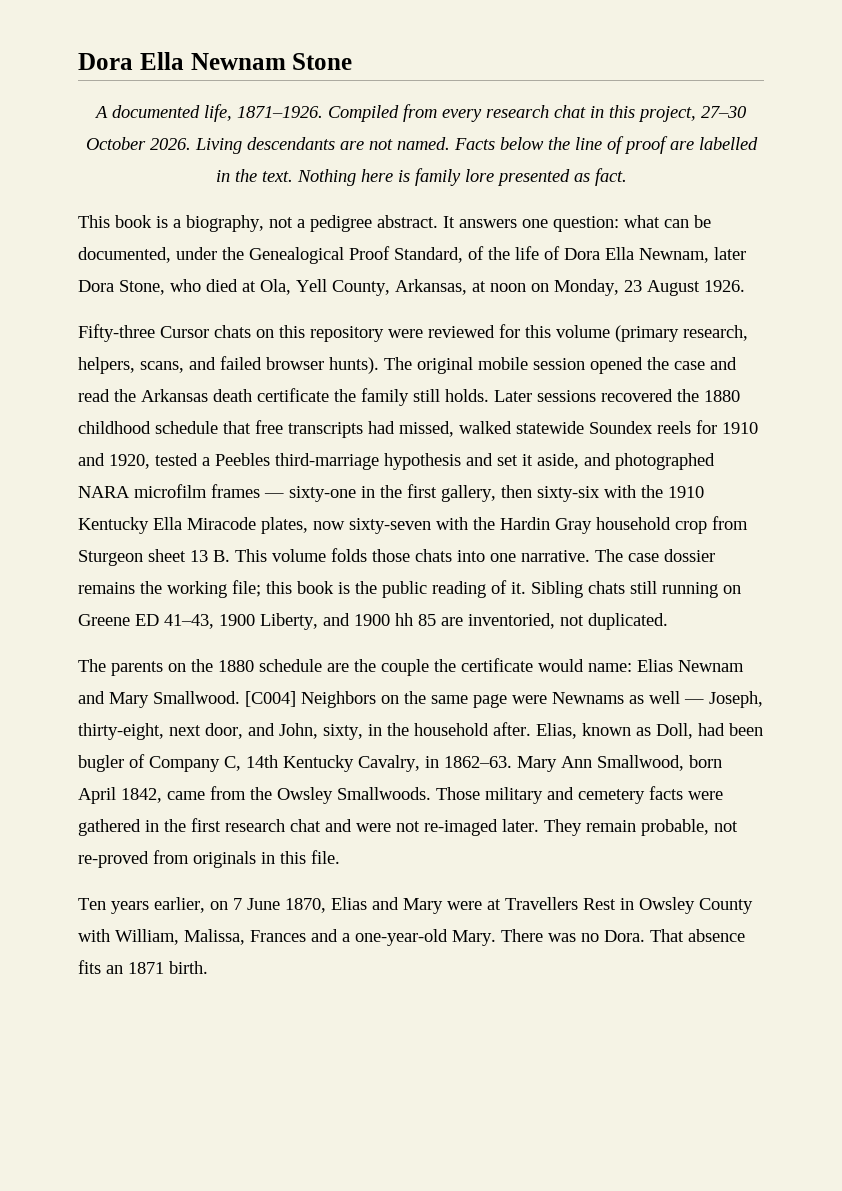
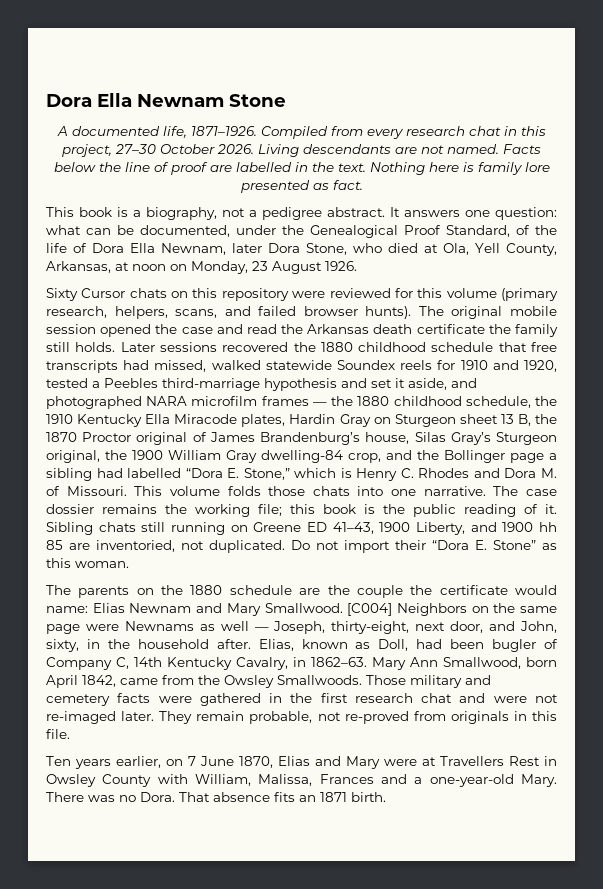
- Fifty-three Cursor chats on this repository were reviewed for this volume (primary research, helpers, scans, and failed browser hunts).
+ Sixty Cursor chats on this repository were reviewed for this volume (primary research, helpers, scans, and failed browser hunts).
- Later sessions recovered the 1880 childhood schedule that free transcripts had missed, walked statewide Soundex reels for 1910 and 1920, tested a Peebles third-marriage hypothesis and set it aside, and photographed NARA microfilm frames — sixty-one in the first gallery, then sixty-six with the 1910 Kentucky Ella Miracode plates, now sixty-seven with the Hardin Gray household crop from Sturgeon sheet 13 B. This volume folds those chats into one narrative.
+ Later sessions recovered the 1880 childhood schedule that free transcripts had missed, walked statewide Soundex reels for 1910 and 1920, tested a Peebles third-marriage hypothesis and set it aside, and photographed NARA microfilm frames — the 1880 childhood schedule, the 1910 Kentucky Ella Miracode plates, Hardin Gray on Sturgeon sheet 13 B, the 1870 Proctor original of James Brandenburg’s house, Silas Gray’s Sturgeon original, the 1900 William Gray dwelling-84 crop, and the Bollinger page a sibling had labelled “Dora E. Stone,” which is Henry C. Rhodes and Dora M. of Missouri. This volume folds those chats into one narrative.
+ Do not import their “Dora E. Stone” as this woman.

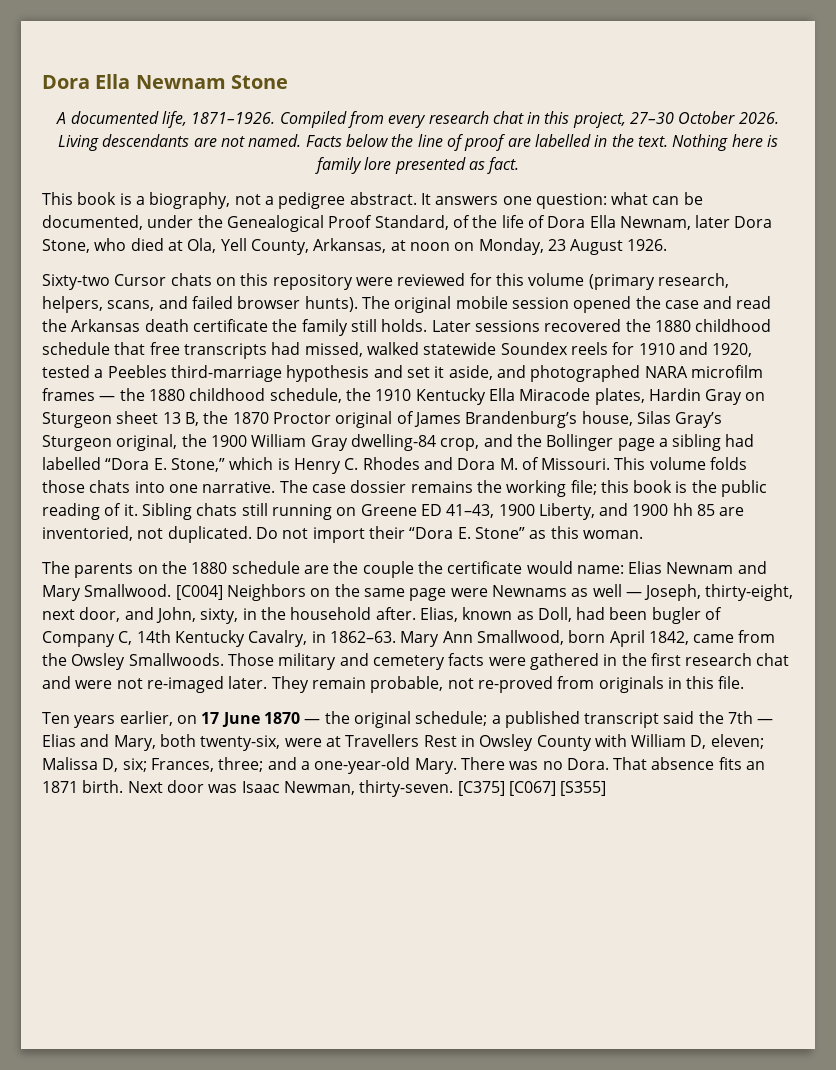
- Sixty Cursor chats on this repository were reviewed for this volume (primary research, helpers, scans, and failed browser hunts).
+ Sixty-two Cursor chats on this repository were reviewed for this volume (primary research, helpers, scans, and failed browser hunts).
- Ten years earlier, on 7 June 1870, Elias and Mary were at Travellers Rest in Owsley County with William, Malissa, Frances and a one-year-old Mary.
+ Ten years earlier, on 17 June 1870 — the original schedule; a published transcript said the 7th — Elias and Mary, both twenty-six, were at Travellers Rest in Owsley County with William D, eleven; Malissa D, six; Frances, three; and a one-year-old Mary.
+ Next door was Isaac Newman, thirty-seven. [C375] [C067] [S355]

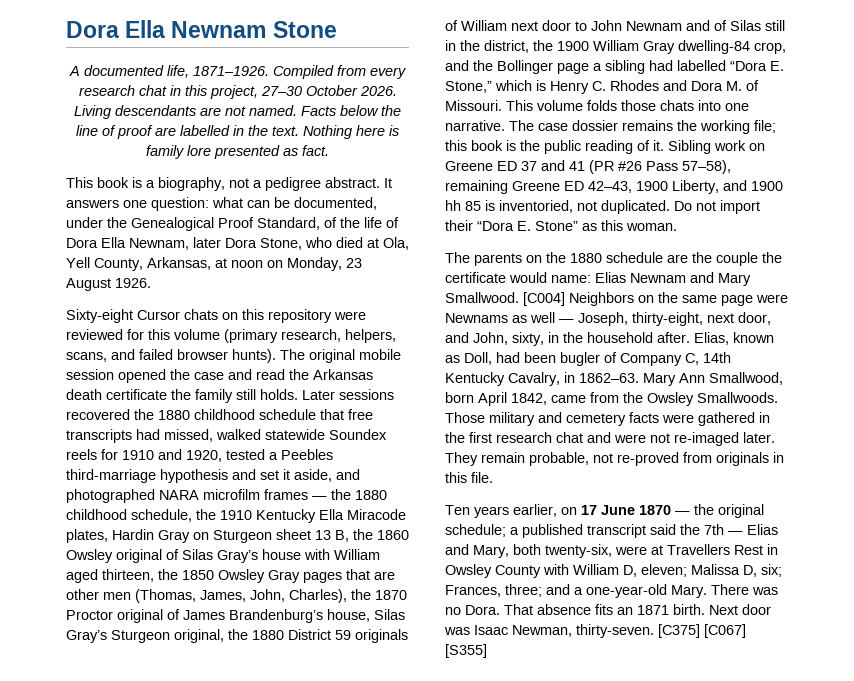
- Sixty-two Cursor chats on this repository were reviewed for this volume (primary research, helpers, scans, and failed browser hunts).
+ Sixty-eight Cursor chats on this repository were reviewed for this volume (primary research, helpers, scans, and failed browser hunts).
- Later sessions recovered the 1880 childhood schedule that free transcripts had missed, walked statewide Soundex reels for 1910 and 1920, tested a Peebles third-marriage hypothesis and set it aside, and photographed NARA microfilm frames — the 1880 childhood schedule, the 1910 Kentucky Ella Miracode plates, Hardin Gray on Sturgeon sheet 13 B, the 1870 Proctor original of James Brandenburg’s house, Silas Gray’s Sturgeon original, the 1900 William Gray dwelling-84 crop, and the Bollinger page a sibling had labelled “Dora E. Stone,” which is Henry C. Rhodes and Dora M. of Missouri.
+ Later sessions recovered the 1880 childhood schedule that free transcripts had missed, walked statewide Soundex reels for 1910 and 1920, tested a Peebles third-marriage hypothesis and set it aside, and photographed NARA microfilm frames — the 1880 childhood schedule, the 1910 Kentucky Ella Miracode plates, Hardin Gray on Sturgeon sheet 13 B, the 1860 Owsley original of Silas Gray’s house with William aged thirteen, the 1850 Owsley Gray pages that are other men (Thomas, James, John, Charles), the 1870 Proctor original of James Brandenburg’s house, Silas Gray’s Sturgeon original, the 1880 District 59 originals of William next door to John Newnam and of Silas still in the district, the 1900 William Gray dwelling-84 crop, and the Bollinger page a sibling had labelled “Dora E. Stone,” which is Henry C. Rhodes and Dora M. of Missouri.
- Sibling chats still running on Greene ED 41–43, 1900 Liberty, and 1900 hh 85 are inventoried, not duplicated.
+ Sibling work on Greene ED 37 and 41 (PR #26 Pass 57–58), remaining Greene ED 42–43, 1900 Liberty, and 1900 hh 85 is inventoried, not duplicated.

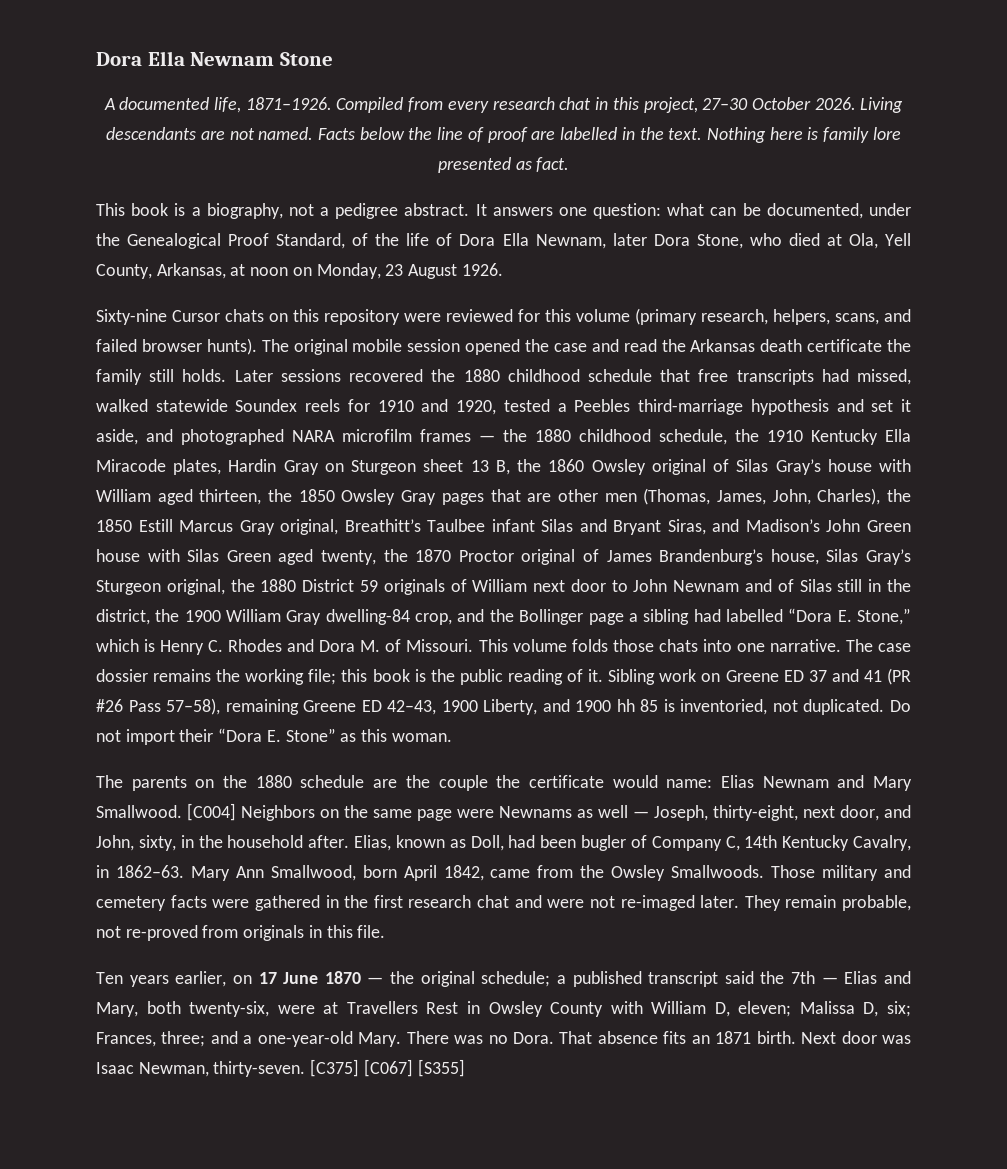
- Sixty-eight Cursor chats on this repository were reviewed for this volume (primary research, helpers, scans, and failed browser hunts).
+ Sixty-nine Cursor chats on this repository were reviewed for this volume (primary research, helpers, scans, and failed browser hunts).
- Later sessions recovered the 1880 childhood schedule that free transcripts had missed, walked statewide Soundex reels for 1910 and 1920, tested a Peebles third-marriage hypothesis and set it aside, and photographed NARA microfilm frames — the 1880 childhood schedule, the 1910 Kentucky Ella Miracode plates, Hardin Gray on Sturgeon sheet 13 B, the 1860 Owsley original of Silas Gray’s house with William aged thirteen, the 1850 Owsley Gray pages that are other men (Thomas, James, John, Charles), the 1870 Proctor original of James Brandenburg’s house, Silas Gray’s Sturgeon original, the 1880 District 59 originals of William next door to John Newnam and of Silas still in the district, the 1900 William Gray dwelling-84 crop, and the Bollinger page a sibling had labelled “Dora E. Stone,” which is Henry C. Rhodes and Dora M. of Missouri.
+ Later sessions recovered the 1880 childhood schedule that free transcripts had missed, walked statewide Soundex reels for 1910 and 1920, tested a Peebles third-marriage hypothesis and set it aside, and photographed NARA microfilm frames — the 1880 childhood schedule, the 1910 Kentucky Ella Miracode plates, Hardin Gray on Sturgeon sheet 13 B, the 1860 Owsley original of Silas Gray’s house with William aged thirteen, the 1850 Owsley Gray pages that are other men (Thomas, James, John, Charles), the 1850 Estill Marcus Gray original, Breathitt’s Taulbee infant Silas and Bryant Siras, and Madison’s John Green house with Silas Green aged twenty, the 1870 Proctor original of James Brandenburg’s house, Silas Gray’s Sturgeon original, the 1880 District 59 originals of William next door to John Newnam and of Silas still in the district, the 1900 William Gray dwelling-84 crop, and the Bollinger page a sibling had labelled “Dora E. Stone,” which is Henry C. Rhodes and Dora M. of Missouri.

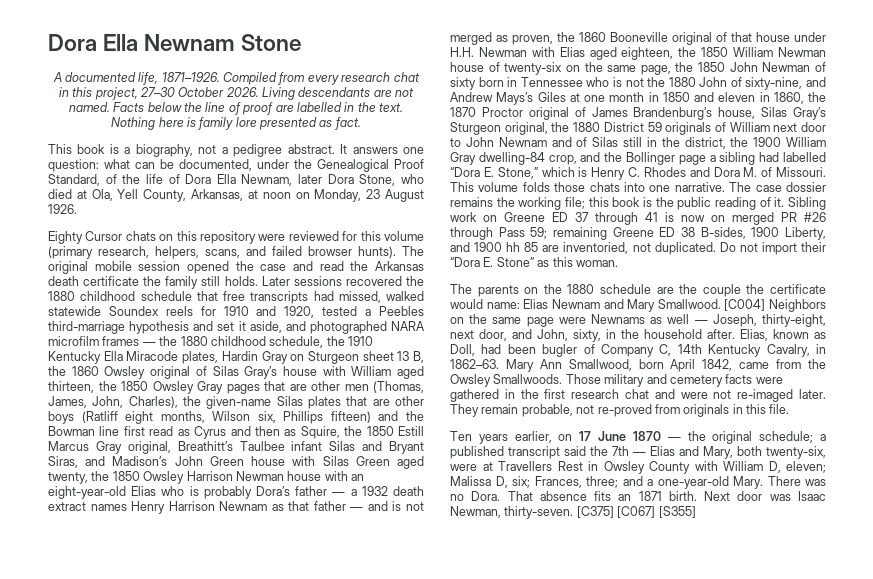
- Sixty-nine Cursor chats on this repository were reviewed for this volume (primary research, helpers, scans, and failed browser hunts).
+ Eighty Cursor chats on this repository were reviewed for this volume (primary research, helpers, scans, and failed browser hunts).
- Later sessions recovered the 1880 childhood schedule that free transcripts had missed, walked statewide Soundex reels for 1910 and 1920, tested a Peebles third-marriage hypothesis and set it aside, and photographed NARA microfilm frames — the 1880 childhood schedule, the 1910 Kentucky Ella Miracode plates, Hardin Gray on Sturgeon sheet 13 B, the 1860 Owsley original of Silas Gray’s house with William aged thirteen, the 1850 Owsley Gray pages that are other men (Thomas, James, John, Charles), the 1850 Estill Marcus Gray original, Breathitt’s Taulbee infant Silas and Bryant Siras, and Madison’s John Green house with Silas Green aged twenty, the 1870 Proctor original of James Brandenburg’s house, Silas Gray’s Sturgeon original, the 1880 District 59 originals of William next door to John Newnam and of Silas still in the district, the 1900 William Gray dwelling-84 crop, and the Bollinger page a sibling had labelled “Dora E. Stone,” which is Henry C. Rhodes and Dora M. of Missouri.
+ Later sessions recovered the 1880 childhood schedule that free transcripts had missed, walked statewide Soundex reels for 1910 and 1920, tested a Peebles third-marriage hypothesis and set it aside, and photographed NARA microfilm frames — the 1880 childhood schedule, the 1910 Kentucky Ella Miracode plates, Hardin Gray on Sturgeon sheet 13 B, the 1860 Owsley original of Silas Gray’s house with William aged thirteen, the 1850 Owsley Gray pages that are other men (Thomas, James, John, Charles), the given-name Silas plates that are other boys (Ratliff eight months, Wilson six, Phillips fifteen) and the Bowman line first read as Cyrus and then as Squire, the 1850 Estill Marcus Gray original, Breathitt’s Taulbee infant Silas and Bryant Siras, and Madison’s John Green house with Silas Green aged twenty, the 1850 Owsley Harrison Newman house with an eight-year-old Elias who is probably Dora’s father — a 1932 death extract names Henry Harrison Newnam as that father — and is not merged as proven, the 1860 Booneville original of that house under H.H. Newman with Elias aged eighteen, the 1850 William Newman house of twenty-six on the same page, the 1850 John Newman of sixty born in Tennessee who is not the 1880 John of sixty-nine, and Andrew Mays’s Giles at one month in 1850 and eleven in 1860, the 1870 Proctor original of James Brandenburg’s house, Silas Gray’s Sturgeon original, the 1880 District 59 originals of William next door to John Newnam and of Silas still in the district, the 1900 William Gray dwelling-84 crop, and the Bollinger page a sibling had labelled “Dora E. Stone,” which is Henry C. Rhodes and Dora M. of Missouri.
- Sibling work on Greene ED 37 and 41 (PR #26 Pass 57–58), remaining Greene ED 42–43, 1900 Liberty, and 1900 hh 85 is inventoried, not duplicated.
+ Sibling work on Greene ED 37 through 41 is now on merged PR #26 through Pass 59; remaining Greene ED 38 B-sides, 1900 Liberty, and 1900 hh 85 are inventoried, not duplicated.

